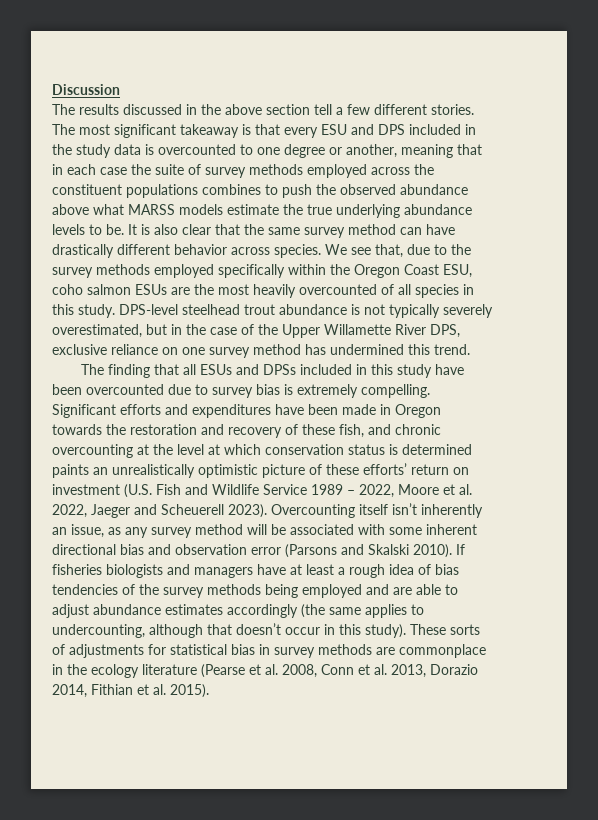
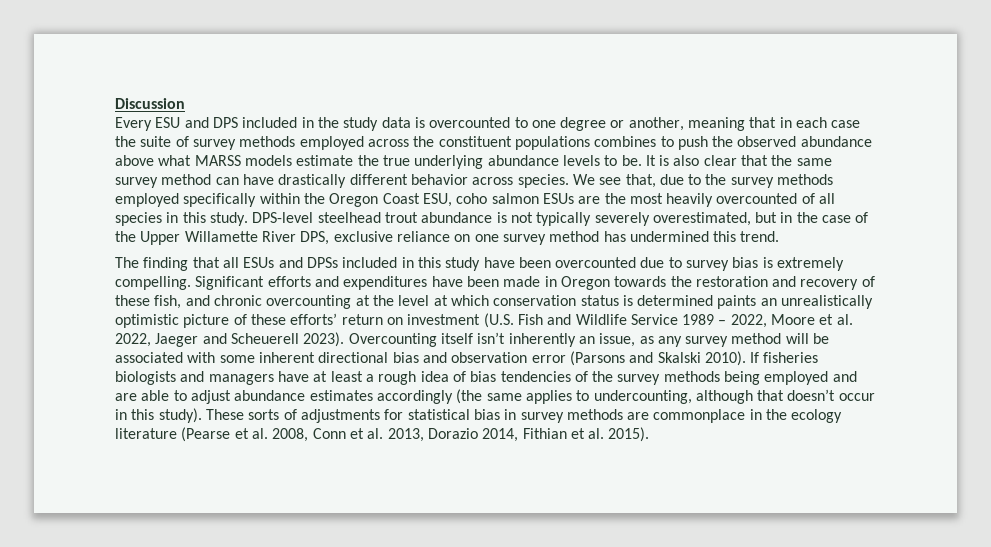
- The results discussed in the above section tell a few different stories. The most significant takeaway is that every ESU and DPS included in the study data is overcounted to one degree or another, meaning that in each case the suite of survey methods employed across the constituent populations combines to push the observed abundance above what MARSS models estimate the true underlying abundance levels to be.
+ Every ESU and DPS included in the study data is overcounted to one degree or another, meaning that in each case the suite of survey methods employed across the constituent populations combines to push the observed abundance above what MARSS models estimate the true underlying abundance levels to be.

